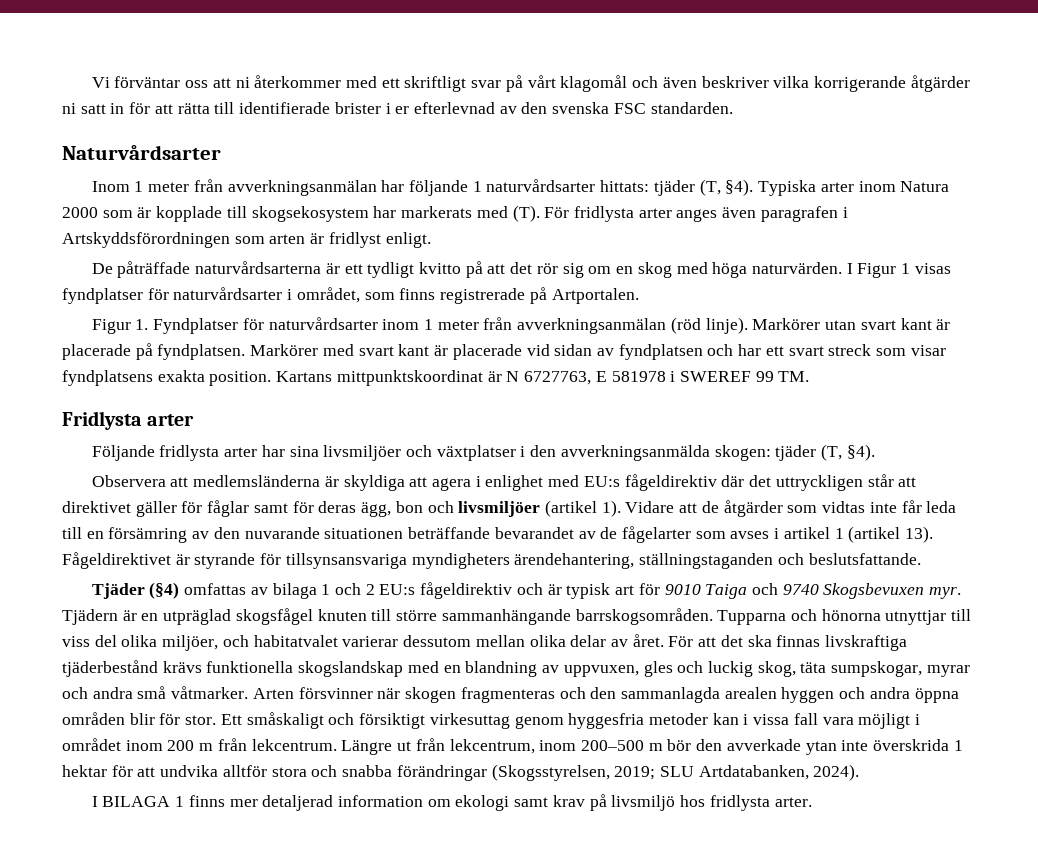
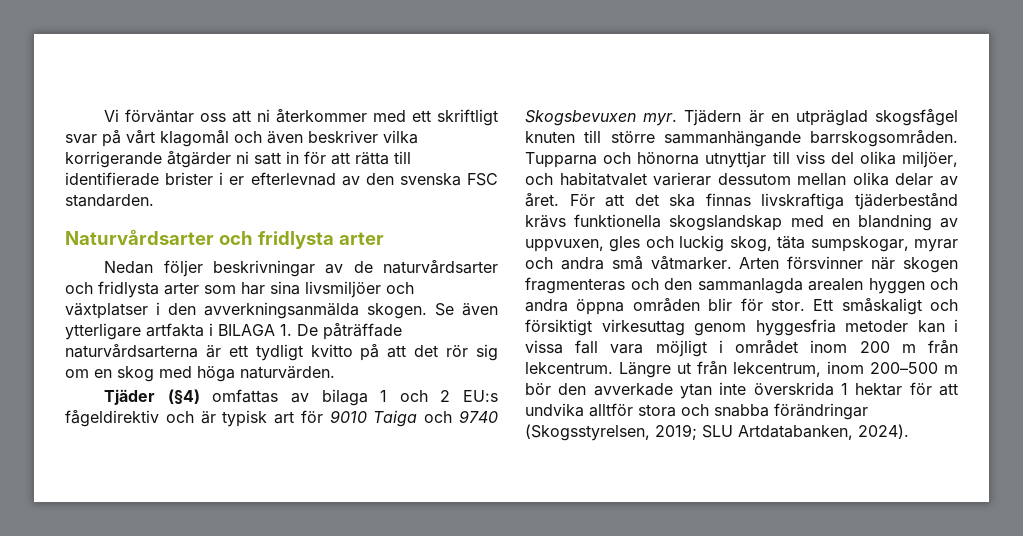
- Naturvårdsarter
- Inom 1 meter från avverkningsanmälan har följande 1 naturvårdsarter hittats: tjäder (T, §4). Typiska arter inom Natura 2000 som är kopplade till skogsekosystem har markerats med (T). För fridlysta arter anges även paragrafen i Artskyddsförordningen som arten är fridlyst enligt.
- De påträffade naturvårdsarterna är ett tydligt kvitto på att det rör sig om en skog med höga naturvärden. I Figur 1 visas fyndplatser för naturvårdsarter i området, som finns registrerade på Artportalen.
- Figur 1. Fyndplatser för naturvårdsarter inom 1 meter från avverkningsanmälan (röd linje). Markörer utan svart kant är placerade på fyndplatsen. Markörer med svart kant är placerade vid sidan av fyndplatsen och har ett svart streck som visar fyndplatsens exakta position. Kartans mittpunktskoordinat är N 6727763, E 581978 i SWEREF 99 TM.
- Fridlysta arter
- Följande fridlysta arter har sina livsmiljöer och växtplatser i den avverkningsanmälda skogen: tjäder (T, §4).
- Observera att medlemsländerna är skyldiga att agera i enlighet med EU:s fågeldirektiv där det uttryckligen står att direktivet gäller för fåglar samt för deras ägg, bon och livsmiljöer (artikel 1). Vidare att de åtgärder som vidtas inte får leda till en försämring av den nuvarande situationen beträffande bevarandet av de fågelarter som avses i artikel 1 (artikel 13). Fågeldirektivet är styrande för tillsynsansvariga myndigheters ärendehantering, ställningstaganden och beslutsfattande.
+ Naturvårdsarter och fridlysta arter
+ Nedan följer beskrivningar av de naturvårdsarter och fridlysta arter som har sina livsmiljöer och växtplatser i den avverkningsanmälda skogen. Se även ytterligare artfakta i BILAGA 1. De påträffade naturvårdsarterna är ett tydligt kvitto på att det rör sig om en skog med höga naturvärden.
- I BILAGA 1 finns mer detaljerad information om ekologi samt krav på livsmiljö hos fridlysta arter.

